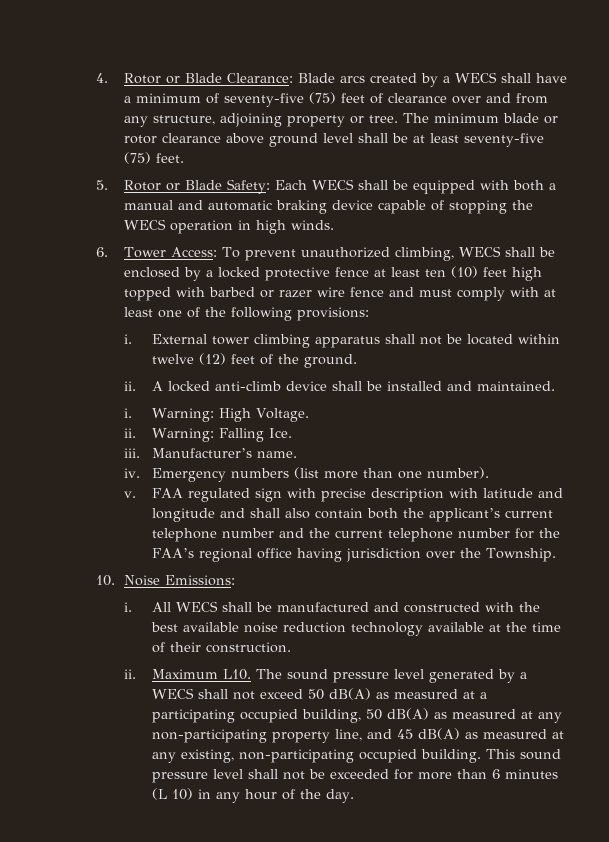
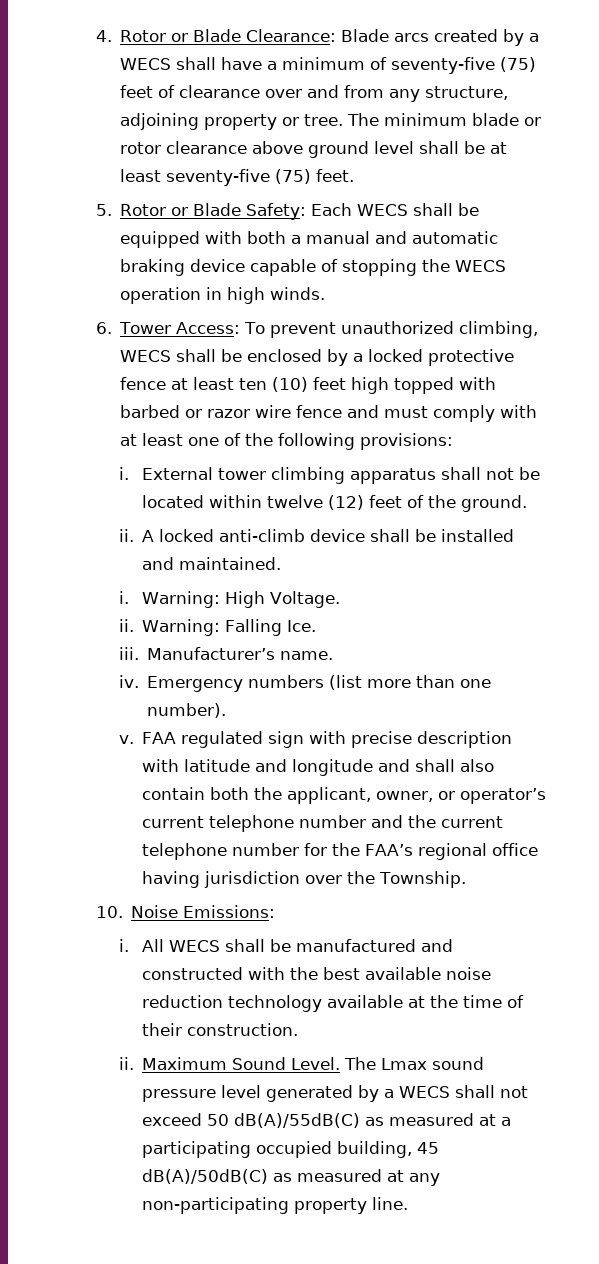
- 6. Tower Access: To prevent unauthorized climbing, WECS shall be enclosed by a locked protective fence at least ten (10) feet high topped with barbed or razer wire fence and must comply with at least one of the following provisions:
+ 6. Tower Access: To prevent unauthorized climbing, WECS shall be enclosed by a locked protective fence at least ten (10) feet high topped with barbed or razor wire fence and must comply with at least one of the following provisions:
- FAA regulated sign with precise description with latitude and longitude and shall also contain both the applicant’s current telephone number and the current telephone number for the FAA’s regional office having jurisdiction over the Township.
+ FAA regulated sign with precise description with latitude and longitude and shall also contain both the applicant, owner, or operator’s current telephone number and the current telephone number for the FAA’s regional office having jurisdiction over the Township.
- Maximum L10. The sound pressure level generated by a WECS shall not exceed 50 dB(A) as measured at a participating occupied building, 50 dB(A) as measured at any non-participating property line, and 45 dB(A) as measured at any existing, non-participating occupied building. This sound pressure level shall not be exceeded for more than 6 minutes (L 10) in any hour of the day.
+ Maximum Sound Level. The Lmax sound pressure level generated by a WECS shall not exceed 50 dB(A)/55dB(C) as measured at a participating occupied building, 45 dB(A)/50dB(C) as measured at any non-participating property line.

